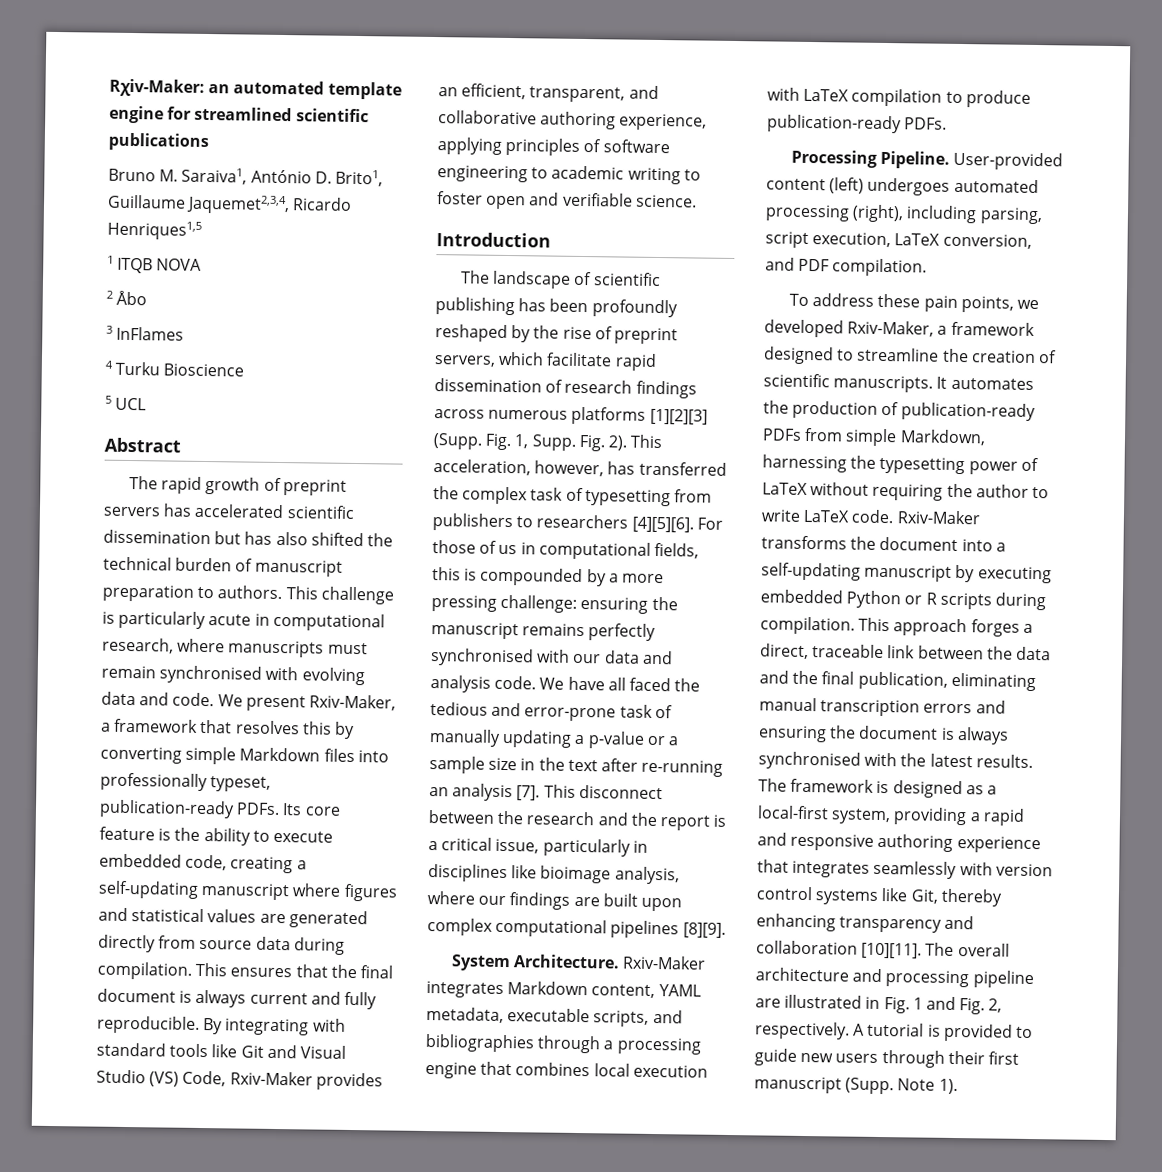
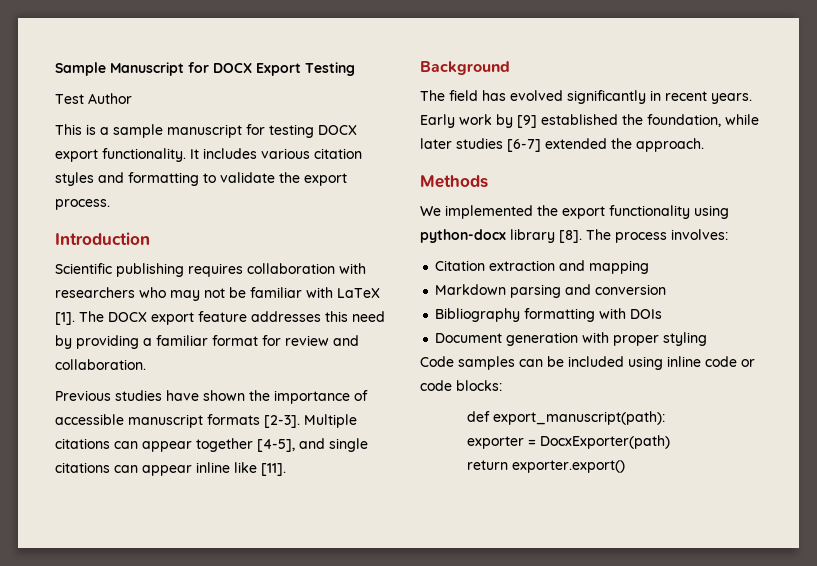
- Rχiv-Maker: an automated template engine for streamlined scientific publications
- Bruno M. Saraiva1, António D. Brito1, Guillaume Jaquemet2,3,4, Ricardo Henriques1,5
- 1 ITQB NOVA
- 2 Åbo
- 3 InFlames
- 4 Turku Bioscience
- 5 UCL
- Abstract
- The rapid growth of preprint servers has accelerated scientific dissemination but has also shifted the technical burden of manuscript preparation to authors. This challenge is particularly acute in computational research, where manuscripts must remain synchronised with evolving data and code. We present Rxiv-Maker, a framework that resolves this by converting simple Markdown files into professionally typeset, publication-ready PDFs. Its core feature is the ability to execute embedded code, creating a self-updating manuscript where figures and statistical values are generated directly from source data during compilation. This ensures that the final document is always current and fully reproducible. By integrating with standard tools like Git and Visual Studio (VS) Code, Rxiv-Maker provides an efficient, transparent, and collaborative authoring experience, applying principles of software engineering to academic writing to foster open and verifiable science.
+ Sample Manuscript for DOCX Export Testing
+ Test Author
+ This is a sample manuscript for testing DOCX export functionality. It includes various citation styles and formatting to validate the export process.
  Introduction
- The landscape of scientific publishing has been profoundly reshaped by the rise of preprint servers, which facilitate rapid dissemination of research findings across numerous platforms [1][2][3] (Supp. Fig. 1, Supp. Fig. 2). This acceleration, however, has transferred the complex task of typesetting from publishers to researchers [4][5][6]. For those of us in computational fields, this is compounded by a more pressing challenge: ensuring the manuscript remains perfectly synchronised with our data and analysis code. We have all faced the tedious and error-prone task of manually updating a p-value or a sample size in the text after re-running an analysis [7]. This disconnect between the research and the report is a critical issue, particularly in disciplines like bioimage analysis, where our findings are built upon complex computational pipelines [8][9].
- System Architecture. Rxiv-Maker integrates Markdown content, YAML metadata, executable scripts, and bibliographies through a processing engine that combines local execution with LaTeX compilation to produce publication-ready PDFs.
- Processing Pipeline. User-provided content (left) undergoes automated processing (right), including parsing, script execution, LaTeX conversion, and PDF compilation.
- To address these pain points, we developed Rxiv-Maker, a framework designed to streamline the creation of scientific manuscripts. It automates the production of publication-ready PDFs from simple Markdown, harnessing the typesetting power of LaTeX without requiring the author to write LaTeX code. Rxiv-Maker transforms the document into a self-updating manuscript by executing embedded Python or R scripts during compilation. This approach forges a direct, traceable link between the data and the final publication, eliminating manual transcription errors and ensuring the document is always synchronised with the latest results. The framework is designed as a local-first system, providing a rapid and responsive authoring experience that integrates seamlessly with version control systems like Git, thereby enhancing transparency and collaboration [10][11]. The overall architecture and processing pipeline are illustrated in Fig. 1 and Fig. 2, respectively. A tutorial is provided to guide new users through their first manuscript (Supp. Note 1).
+ Scientific publishing requires collaboration with researchers who may not be familiar with LaTeX [1]. The DOCX export feature addresses this need by providing a familiar format for review and collaboration.
+ Previous studies have shown the importance of accessible manuscript formats [2-3]. Multiple citations can appear together [4-5], and single citations can appear inline like [11].
+ Background
+ The field has evolved significantly in recent years. Early work by [9] established the foundation, while later studies [6-7] extended the approach.
+ Methods
+ We implemented the export functionality using python-docx library [8]. The process involves:
+ Citation extraction and mapping
+ Markdown parsing and conversion
+ Bibliography formatting with DOIs
+ Document generation with proper styling
+ Code samples can be included using inline code or code blocks:
+ def export_manuscript(path):
+ exporter = DocxExporter(path)
+ return exporter.export()

